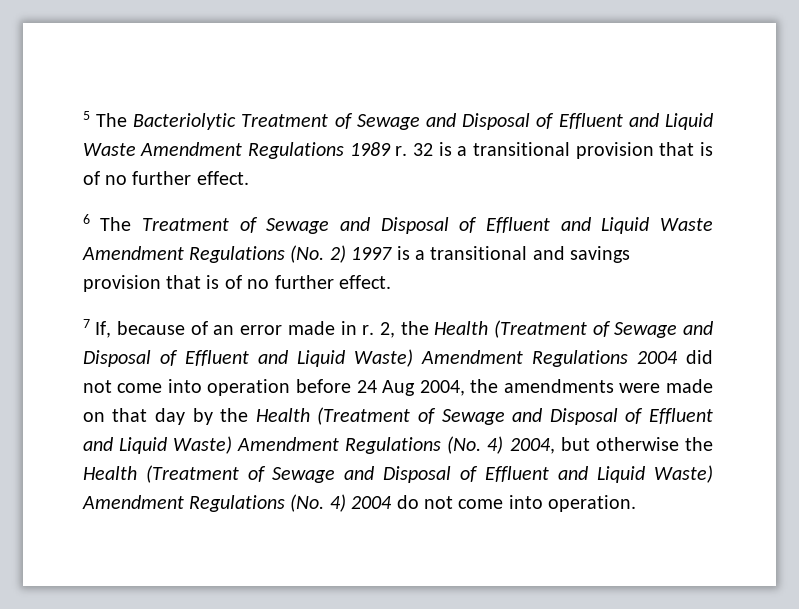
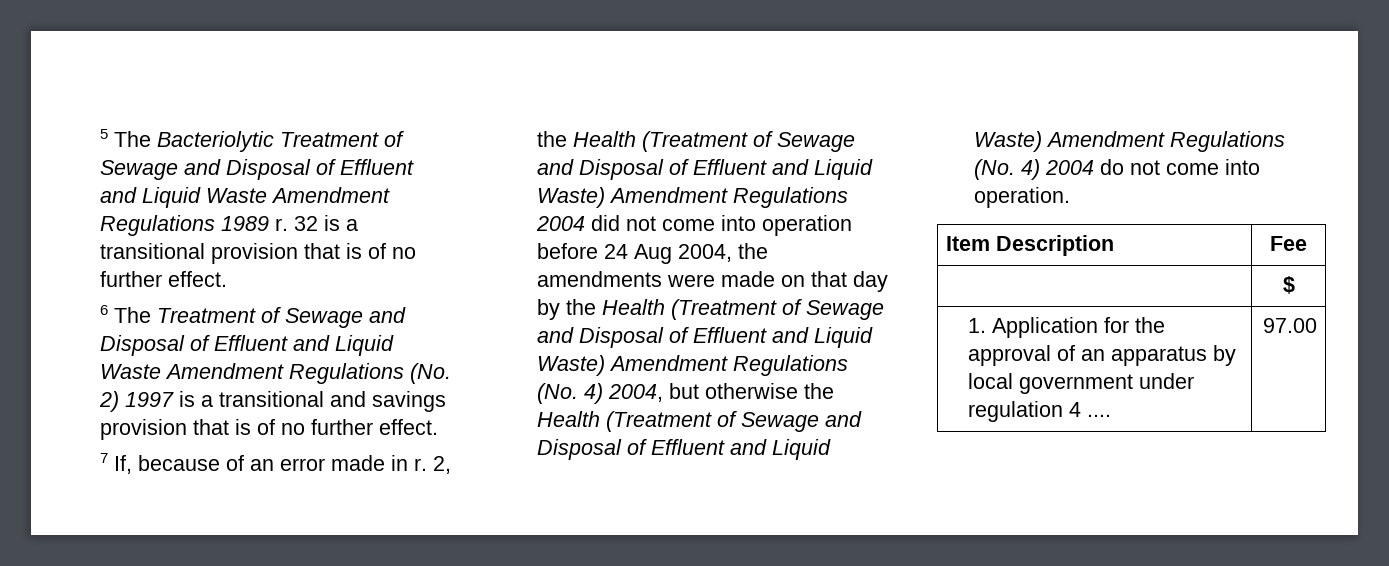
+ Item Description | Fee
+ | $
+ 1. Application for the approval of an apparatus by local government under regulation 4 .... | 97.00

